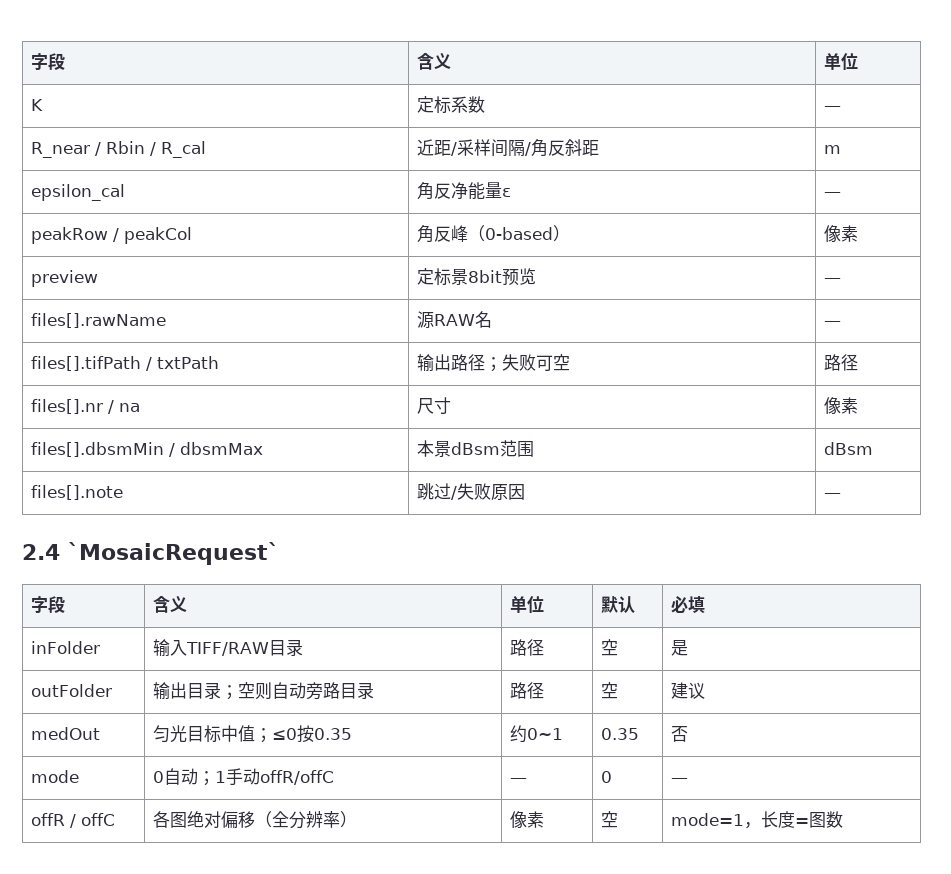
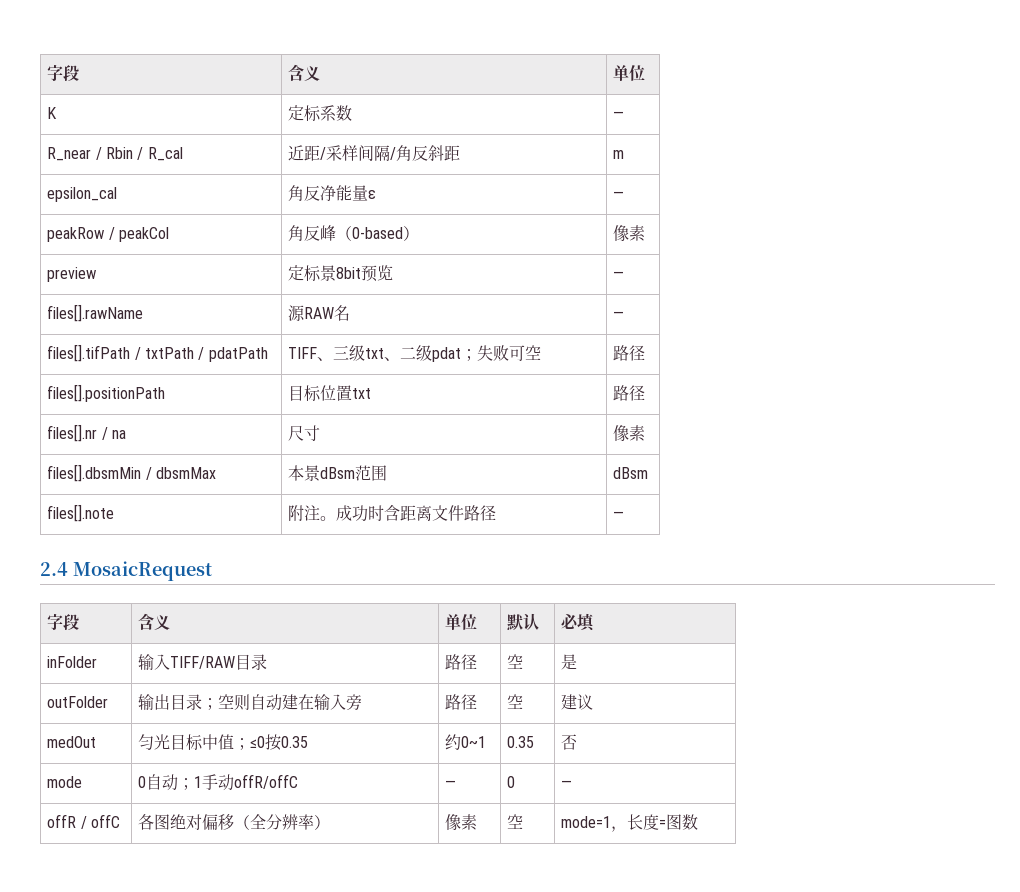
- files[].tifPath / txtPath | 输出路径；失败可空 | 路径
+ files[].tifPath / txtPath / pdatPath | TIFF、三级txt、二级pdat；失败可空 | 路径
+ files[].positionPath | 目标位置txt | 路径
- files[].note | 跳过/失败原因 | —
+ files[].note | 附注。成功时含距离文件路径 | —
- 2.4 `MosaicRequest`
+ 2.4 MosaicRequest
- outFolder | 输出目录；空则自动旁路目录 | 路径 | 空 | 建议
+ outFolder | 输出目录；空则自动建在输入旁 | 路径 | 空 | 建议

